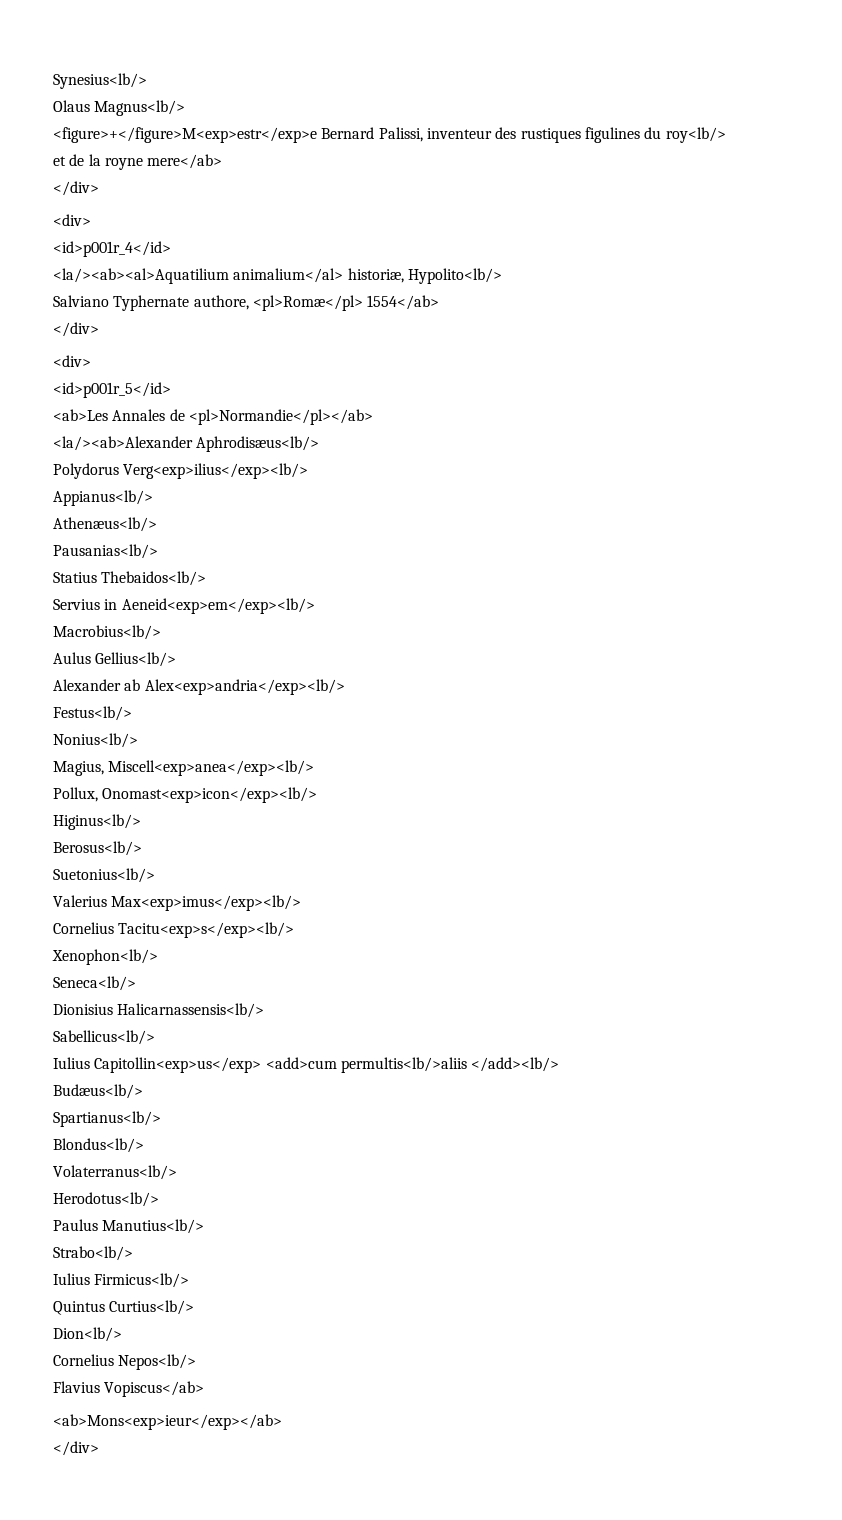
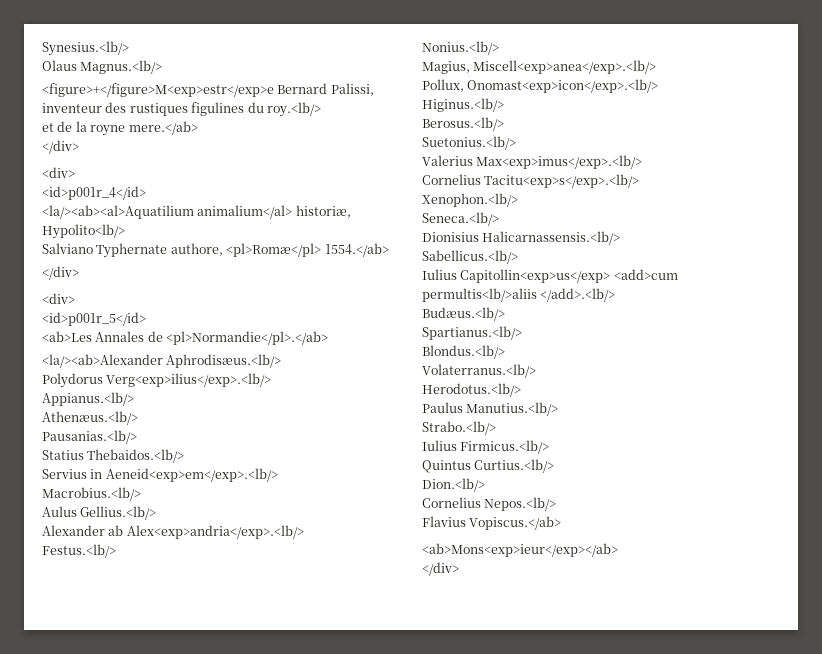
- Synesius<lb/>
+ Synesius.<lb/>
- Olaus Magnus<lb/>
+ Olaus Magnus.<lb/>
- <figure>+</figure>M<exp>estr</exp>e Bernard Palissi, inventeur des rustiques figulines du roy<lb/>
+ <figure>+</figure>M<exp>estr</exp>e Bernard Palissi, inventeur des rustiques figulines du roy.<lb/>
- et de la royne mere</ab>
+ et de la royne mere.</ab>
- Salviano Typhernate authore, <pl>Romæ</pl> 1554</ab>
+ Salviano Typhernate authore, <pl>Romæ</pl> 1554.</ab>
- <ab>Les Annales de <pl>Normandie</pl></ab>
+ <ab>Les Annales de <pl>Normandie</pl>.</ab>
- <la/><ab>Alexander Aphrodisæus<lb/>
+ <la/><ab>Alexander Aphrodisæus.<lb/>
- Polydorus Verg<exp>ilius</exp><lb/>
- Appianus<lb/>
- Athenæus<lb/>
- Pausanias<lb/>
+ Polydorus Verg<exp>ilius</exp>.<lb/>
+ Appianus.<lb/>
+ Athenæus.<lb/>
+ Pausanias.<lb/>
- Statius Thebaidos<lb/>
+ Statius Thebaidos.<lb/>
- Servius in Aeneid<exp>em</exp><lb/>
- Macrobius<lb/>
+ Servius in Aeneid<exp>em</exp>.<lb/>
+ Macrobius.<lb/>
- Aulus Gellius<lb/>
+ Aulus Gellius.<lb/>
- Alexander ab Alex<exp>andria</exp><lb/>
- Festus<lb/>
- Nonius<lb/>
+ Alexander ab Alex<exp>andria</exp>.<lb/>
+ Festus.<lb/>
+ Nonius.<lb/>
- Magius, Miscell<exp>anea</exp><lb/>
+ Magius, Miscell<exp>anea</exp>.<lb/>
- Pollux, Onomast<exp>icon</exp><lb/>
- Higinus<lb/>
- Berosus<lb/>
- Suetonius<lb/>
+ Pollux, Onomast<exp>icon</exp>.<lb/>
+ Higinus.<lb/>
+ Berosus.<lb/>
+ Suetonius.<lb/>
- Valerius Max<exp>imus</exp><lb/>
- Cornelius Tacitu<exp>s</exp><lb/>
- Xenophon<lb/>
- Seneca<lb/>
+ Valerius Max<exp>imus</exp>.<lb/>
+ Cornelius Tacitu<exp>s</exp>.<lb/>
+ Xenophon.<lb/>
+ Seneca.<lb/>
- Dionisius Halicarnassensis<lb/>
- Sabellicus<lb/>
+ Dionisius Halicarnassensis.<lb/>
+ Sabellicus.<lb/>
- Iulius Capitollin<exp>us</exp> <add>cum permultis<lb/>aliis </add><lb/>
- Budæus<lb/>
- Spartianus<lb/>
- Blondus<lb/>
- Volaterranus<lb/>
- Herodotus<lb/>
+ Iulius Capitollin<exp>us</exp> <add>cum permultis<lb/>aliis </add>.<lb/>
+ Budæus.<lb/>
+ Spartianus.<lb/>
+ Blondus.<lb/>
+ Volaterranus.<lb/>
+ Herodotus.<lb/>
- Paulus Manutius<lb/>
- Strabo<lb/>
- Iulius Firmicus<lb/>
+ Paulus Manutius.<lb/>
+ Strabo.<lb/>
+ Iulius Firmicus.<lb/>
- Quintus Curtius<lb/>
- Dion<lb/>
- Cornelius Nepos<lb/>
+ Quintus Curtius.<lb/>
+ Dion.<lb/>
+ Cornelius Nepos.<lb/>
- Flavius Vopiscus</ab>
+ Flavius Vopiscus.</ab>

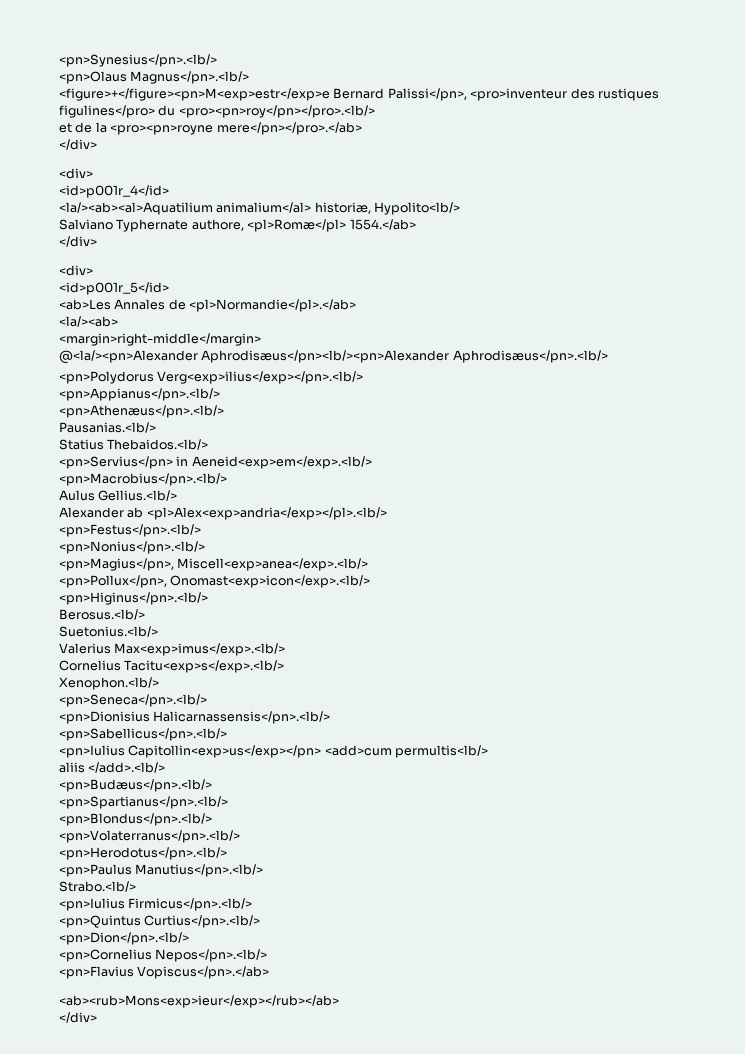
- Synesius.<lb/>
- Olaus Magnus.<lb/>
- <figure>+</figure>M<exp>estr</exp>e Bernard Palissi, inventeur des rustiques figulines du roy.<lb/>
+ <pn>Synesius</pn>.<lb/>
+ <pn>Olaus Magnus</pn>.<lb/>
+ <figure>+</figure><pn>M<exp>estr</exp>e Bernard Palissi</pn>, <pro>inventeur des rustiques figulines</pro> du <pro><pn>roy</pn></pro>.<lb/>
- et de la royne mere.</ab>
+ et de la <pro><pn>royne mere</pn></pro>.</ab>
- <la/><ab>Alexander Aphrodisæus.<lb/>
- Polydorus Verg<exp>ilius</exp>.<lb/>
- Appianus.<lb/>
- Athenæus.<lb/>
+ <la/><ab>
+ <margin>right-middle</margin>
+ @<la/><pn>Alexander Aphrodisæus</pn><lb/><pn>Alexander Aphrodisæus</pn>.<lb/>
+ <pn>Polydorus Verg<exp>ilius</exp></pn>.<lb/>
+ <pn>Appianus</pn>.<lb/>
+ <pn>Athenæus</pn>.<lb/>
- Servius in Aeneid<exp>em</exp>.<lb/>
+ <pn>Servius</pn> in Aeneid<exp>em</exp>.<lb/>
- Macrobius.<lb/>
+ <pn>Macrobius</pn>.<lb/>
- Alexander ab Alex<exp>andria</exp>.<lb/>
- Festus.<lb/>
- Nonius.<lb/>
- Magius, Miscell<exp>anea</exp>.<lb/>
+ Alexander ab <pl>Alex<exp>andria</exp></pl>.<lb/>
+ <pn>Festus</pn>.<lb/>
+ <pn>Nonius</pn>.<lb/>
+ <pn>Magius</pn>, Miscell<exp>anea</exp>.<lb/>
- Pollux, Onomast<exp>icon</exp>.<lb/>
+ <pn>Pollux</pn>, Onomast<exp>icon</exp>.<lb/>
- Higinus.<lb/>
+ <pn>Higinus</pn>.<lb/>
- Seneca.<lb/>
- Dionisius Halicarnassensis.<lb/>
- Sabellicus.<lb/>
- Iulius Capitollin<exp>us</exp> <add>cum permultis<lb/>aliis </add>.<lb/>
- Budæus.<lb/>
- Spartianus.<lb/>
- Blondus.<lb/>
- Volaterranus.<lb/>
- Herodotus.<lb/>
- Paulus Manutius.<lb/>
+ <pn>Seneca</pn>.<lb/>
+ <pn>Dionisius Halicarnassensis</pn>.<lb/>
+ <pn>Sabellicus</pn>.<lb/>
+ <pn>Iulius Capitollin<exp>us</exp></pn> <add>cum permultis<lb/>
+ aliis </add>.<lb/>
+ <pn>Budæus</pn>.<lb/>
+ <pn>Spartianus</pn>.<lb/>
+ <pn>Blondus</pn>.<lb/>
+ <pn>Volaterranus</pn>.<lb/>
+ <pn>Herodotus</pn>.<lb/>
+ <pn>Paulus Manutius</pn>.<lb/>
  Strabo.<lb/>
- Iulius Firmicus.<lb/>
- Quintus Curtius.<lb/>
- Dion.<lb/>
- Cornelius Nepos.<lb/>
- Flavius Vopiscus.</ab>
- <ab>Mons<exp>ieur</exp></ab>
+ <pn>Iulius Firmicus</pn>.<lb/>
+ <pn>Quintus Curtius</pn>.<lb/>
+ <pn>Dion</pn>.<lb/>
+ <pn>Cornelius Nepos</pn>.<lb/>
+ <pn>Flavius Vopiscus</pn>.</ab>
+ <ab><rub>Mons<exp>ieur</exp></rub></ab>

